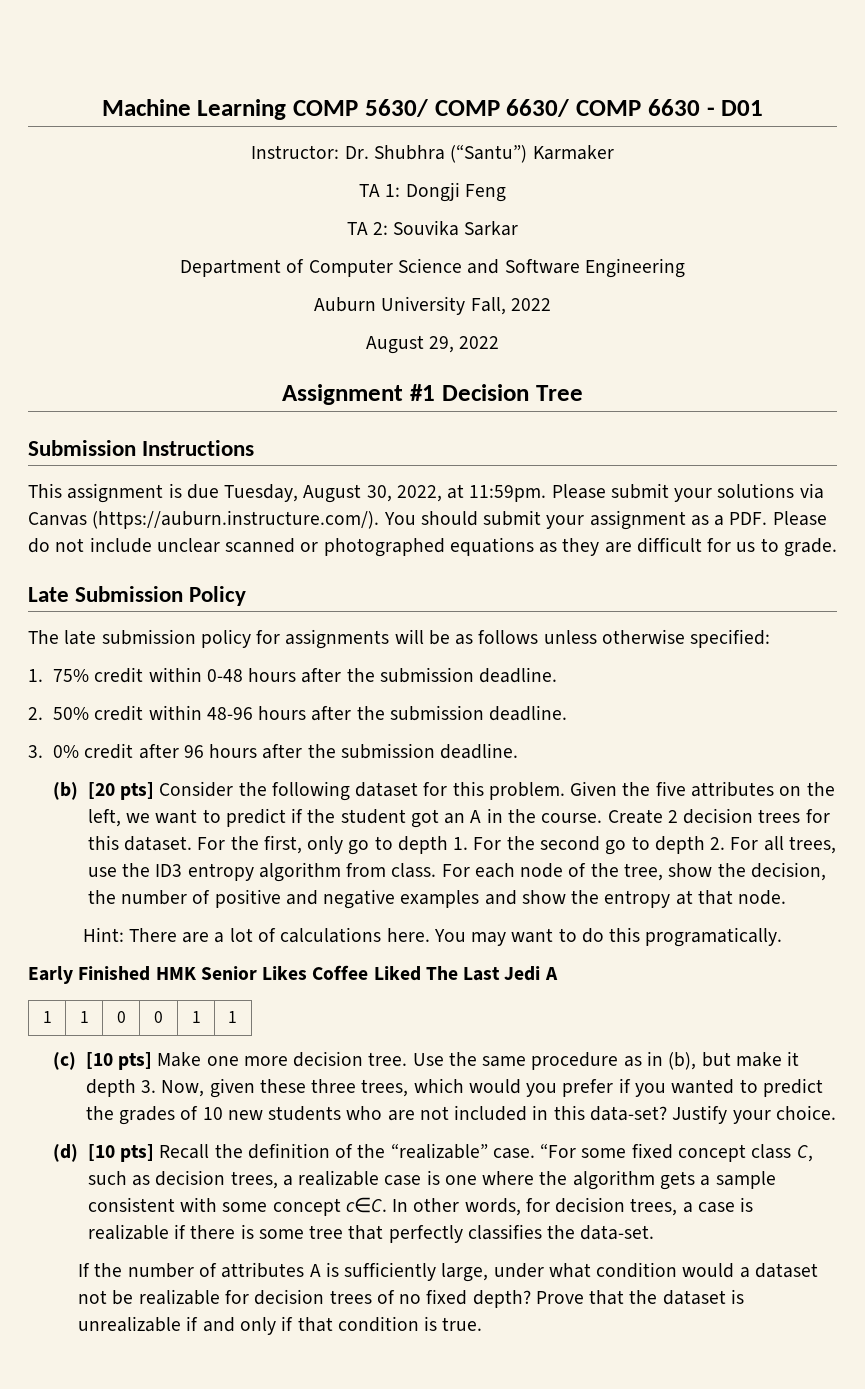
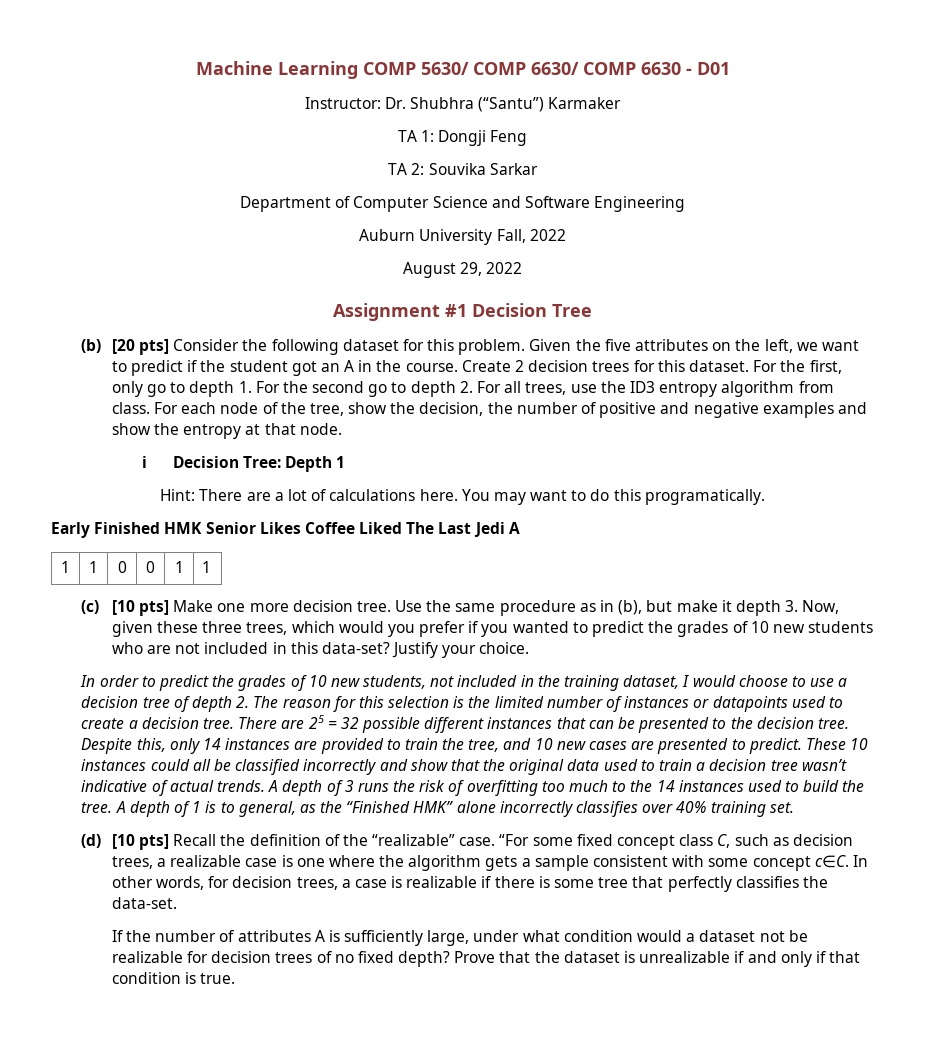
- Submission Instructions
- This assignment is due Tuesday, August 30, 2022, at 11:59pm. Please submit your solutions via Canvas (https://auburn.instructure.com/). You should submit your assignment as a PDF. Please do not include unclear scanned or photographed equations as they are difficult for us to grade.
- Late Submission Policy
- The late submission policy for assignments will be as follows unless otherwise specified:
- 1. 75% credit within 0-48 hours after the submission deadline.
- 2. 50% credit within 48-96 hours after the submission deadline.
- 3. 0% credit after 96 hours after the submission deadline.
+ i Decision Tree: Depth 1
+ In order to predict the grades of 10 new students, not included in the training dataset, I would choose to use a decision tree of depth 2. The reason for this selection is the limited number of instances or datapoints used to create a decision tree. There are 25 = 32 possible different instances that can be presented to the decision tree. Despite this, only 14 instances are provided to train the tree, and 10 new cases are presented to predict. These 10 instances could all be classified incorrectly and show that the original data used to train a decision tree wasn’t indicative of actual trends. A depth of 3 runs the risk of overfitting too much to the 14 instances used to build the tree. A depth of 1 is to general, as the “Finished HMK” alone incorrectly classifies over 40% training set.

